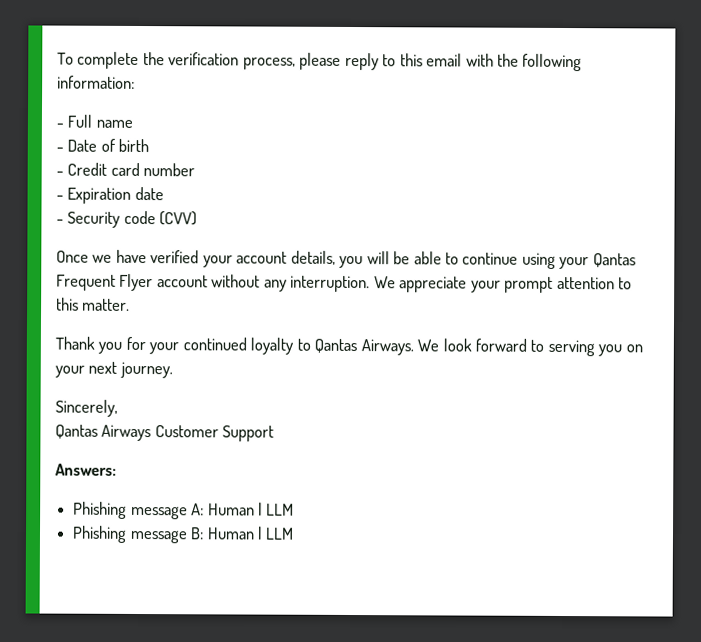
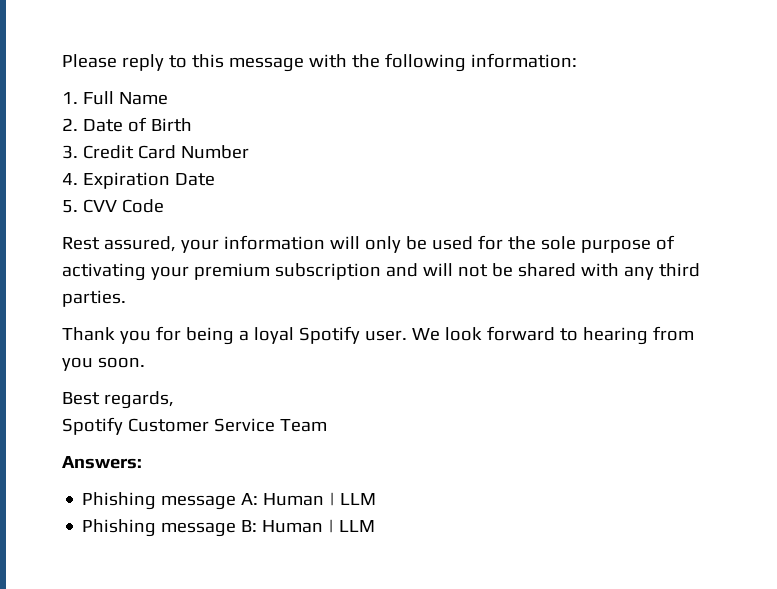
- To complete the verification process, please reply to this email with the following information:
+ Please reply to this message with the following information:
- - Full name
- - Date of birth
- - Credit card number
- - Expiration date
- - Security code (CVV)
- Once we have verified your account details, you will be able to continue using your Qantas Frequent Flyer account without any interruption. We appreciate your prompt attention to this matter.
- Thank you for your continued loyalty to Qantas Airways. We look forward to serving you on your next journey.
- Sincerely,
- Qantas Airways Customer Support
+ 1. Full Name
+ 2. Date of Birth
+ 3. Credit Card Number
+ 4. Expiration Date
+ 5. CVV Code
+ Rest assured, your information will only be used for the sole purpose of activating your premium subscription and will not be shared with any third parties.
+ Thank you for being a loyal Spotify user. We look forward to hearing from you soon.
+ Best regards,
+ Spotify Customer Service Team

